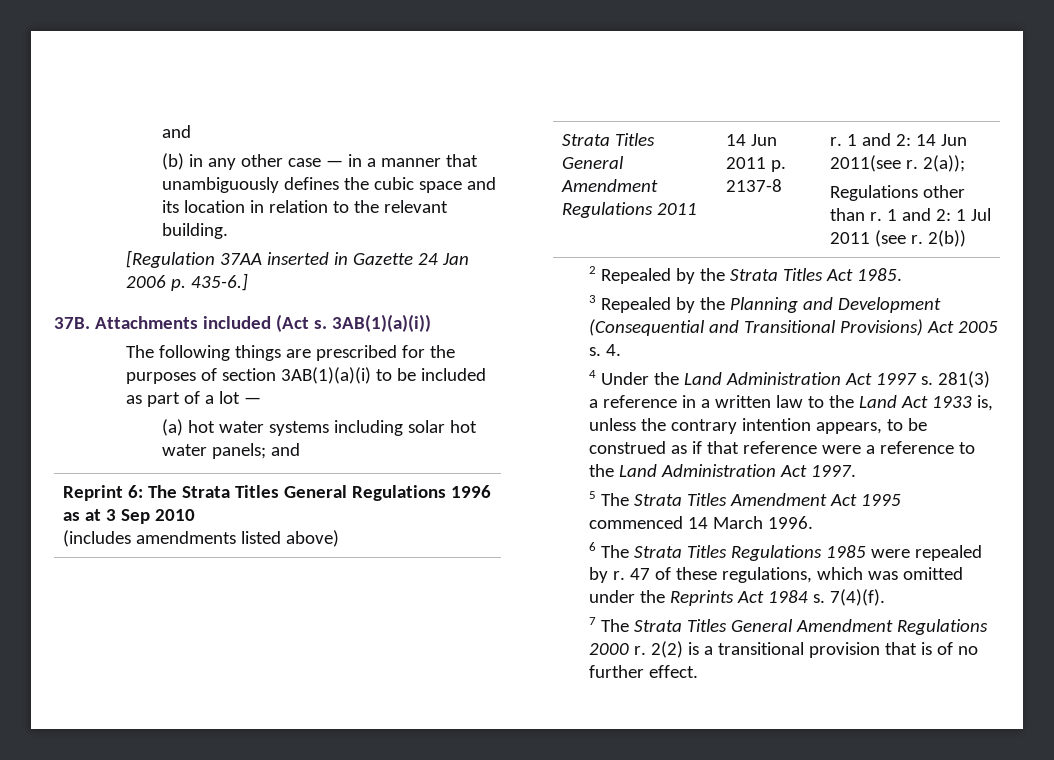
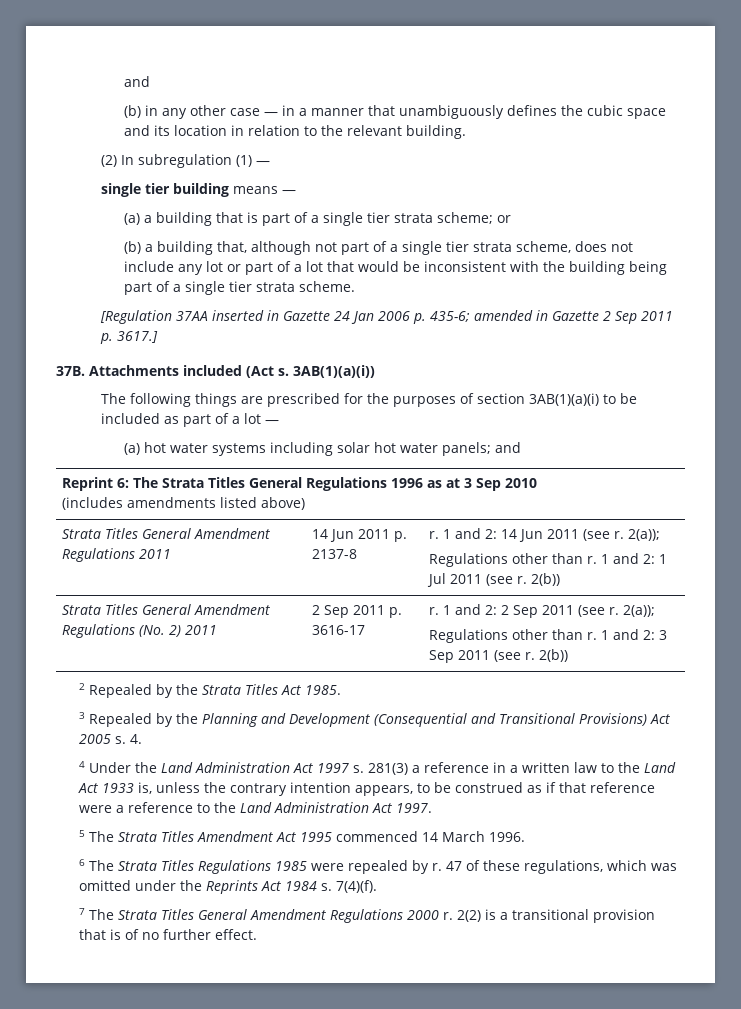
+ (2) In subregulation (1) —
+ single tier building means —
+ (a) a building that is part of a single tier strata scheme; or
+ (b) a building that, although not part of a single tier strata scheme, does not include any lot or part of a lot that would be inconsistent with the building being part of a single tier strata scheme.
- [Regulation 37AA inserted in Gazette 24 Jan 2006 p. 435-6.]
+ [Regulation 37AA inserted in Gazette 24 Jan 2006 p. 435-6; amended in Gazette 2 Sep 2011 p. 3617.]
- Strata Titles General Amendment Regulations 2011 | 14 Jun 2011 p. 2137-8 | r. 1 and 2: 14 Jun 2011(see r. 2(a));
+ Strata Titles General Amendment Regulations 2011 | 14 Jun 2011 p. 2137-8 | r. 1 and 2: 14 Jun 2011 (see r. 2(a));
+ Strata Titles General Amendment Regulations (No. 2) 2011 | 2 Sep 2011 p. 3616-17 | r. 1 and 2: 2 Sep 2011 (see r. 2(a));
+ Regulations other than r. 1 and 2: 3 Sep 2011 (see r. 2(b))

